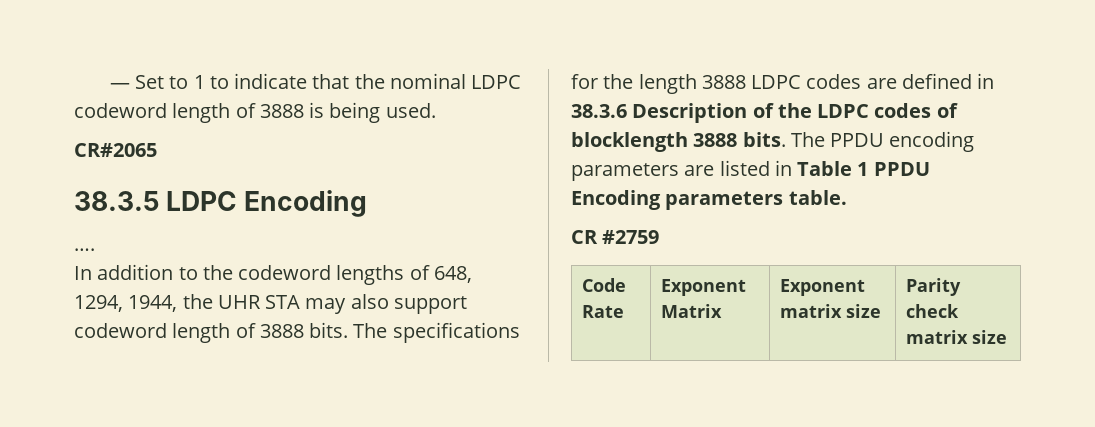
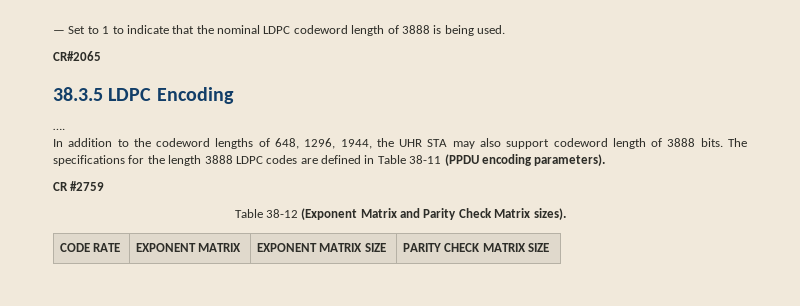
- In addition to the codeword lengths of 648, 1294, 1944, the UHR STA may also support codeword length of 3888 bits.
+ In addition to the codeword lengths of 648, 1296, 1944, the UHR STA may also support codeword length of 3888 bits.
- The specifications for the length 3888 LDPC codes are defined in 38.3.6 Description of the LDPC codes of blocklength 3888 bits. The PPDU encoding parameters are listed in Table 1 PPDU Encoding parameters table.
+ The specifications for the length 3888 LDPC codes are defined in Table 38-11 (PPDU encoding parameters).
  CR #2759
- Code Rate | Exponent Matrix | Exponent matrix size | Parity check matrix size
+ Table 38-12 (Exponent Matrix and Parity Check Matrix sizes).
+ CODE RATE | EXPONENT MATRIX | EXPONENT MATRIX SIZE | PARITY CHECK MATRIX SIZE

